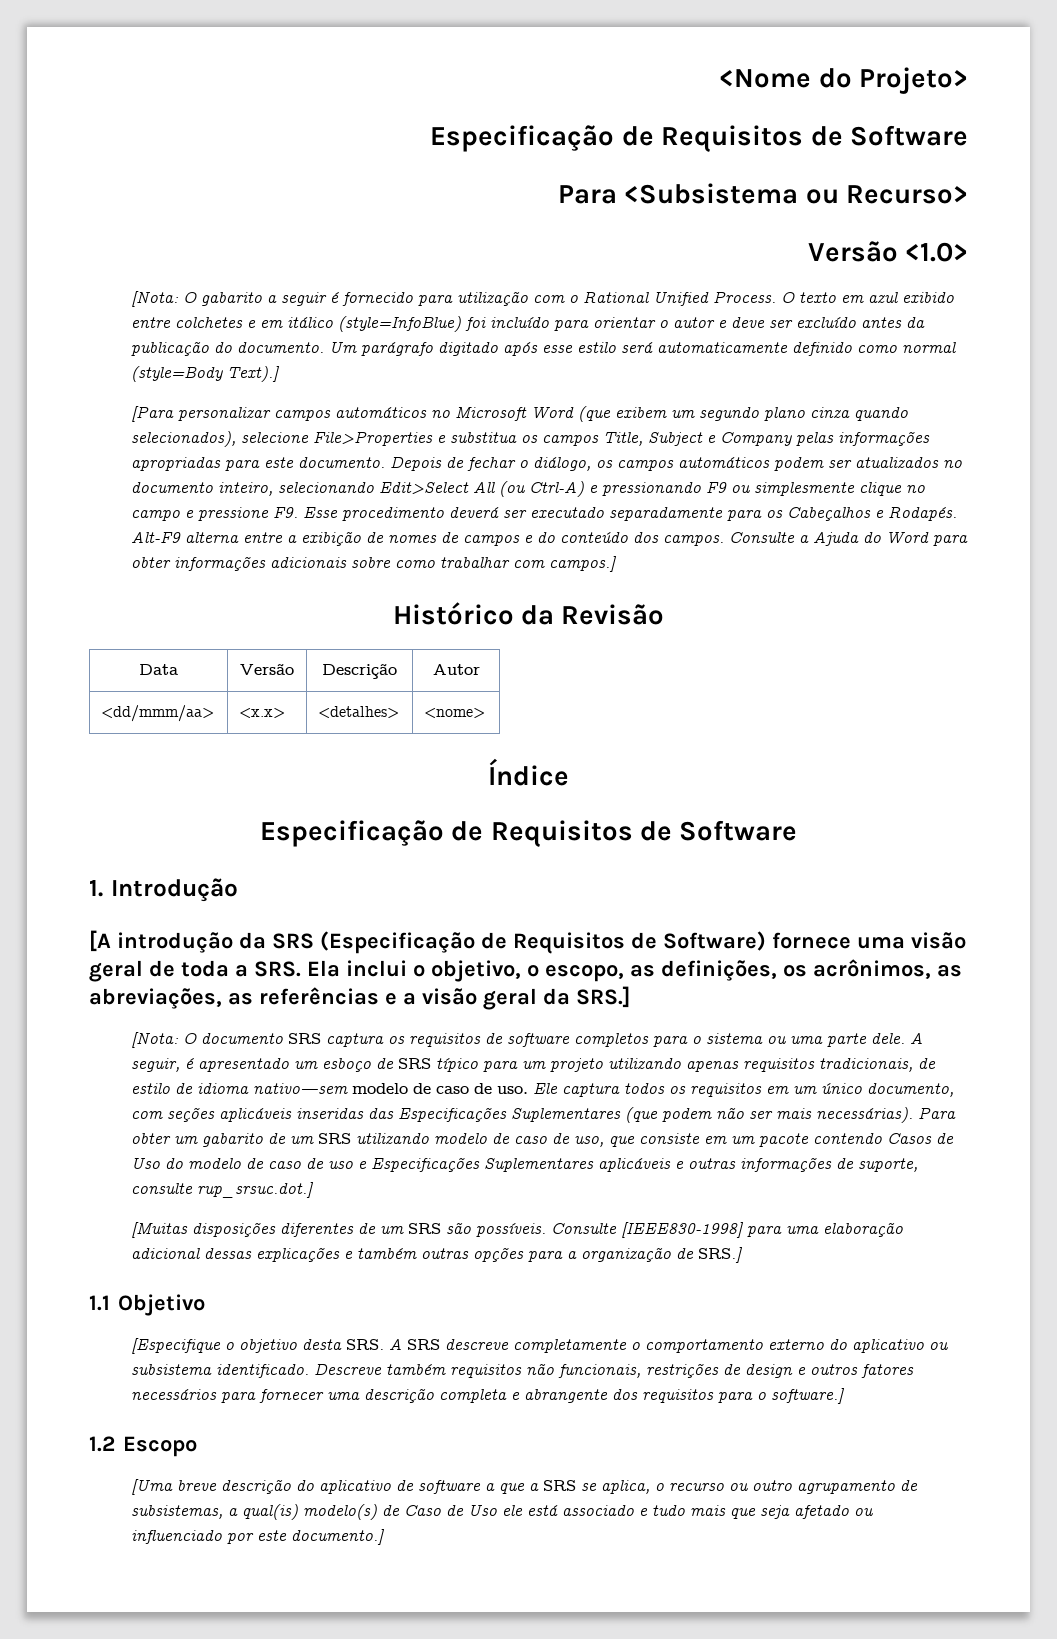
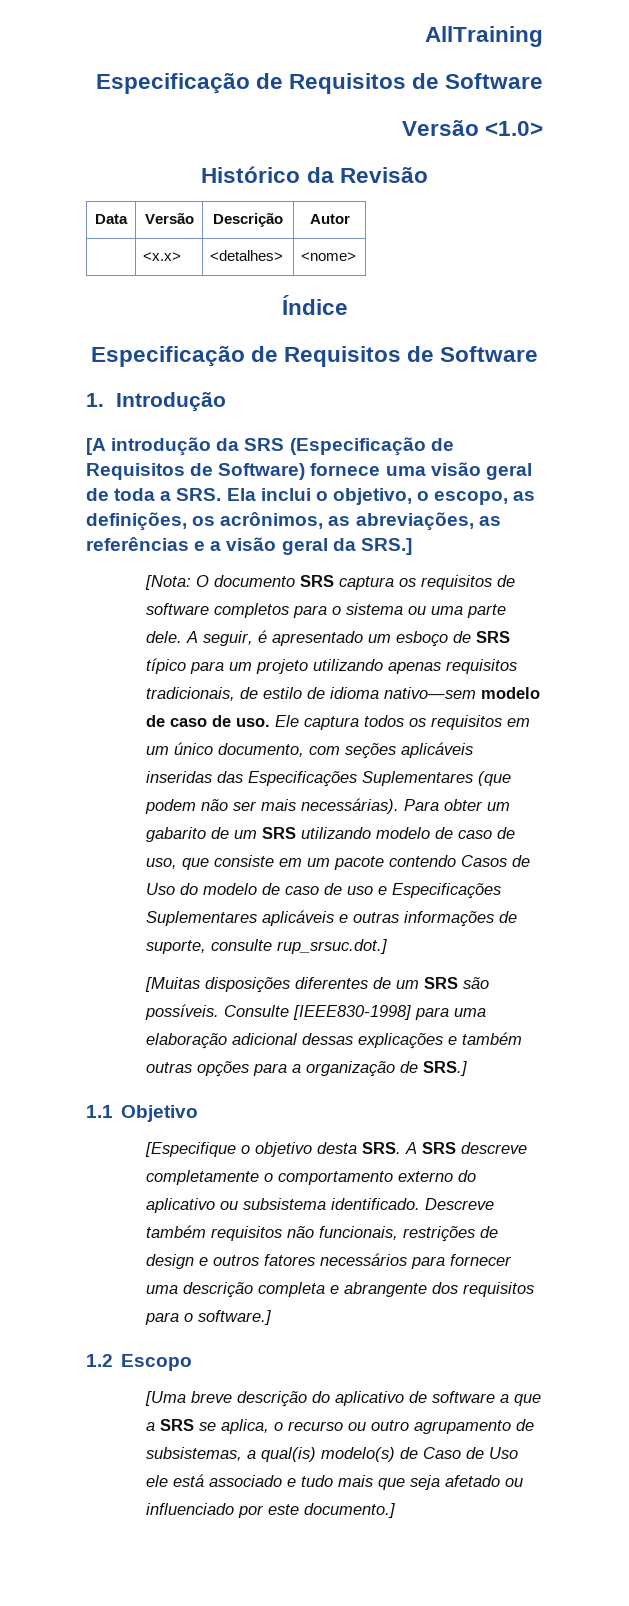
- <Nome do Projeto>
+ AllTraining
  Especificação de Requisitos de Software
- Para <Subsistema ou Recurso>
  Versão <1.0>
- [Nota: O gabarito a seguir é fornecido para utilização com o Rational Unified Process. O texto em azul exibido entre colchetes e em itálico (style=InfoBlue) foi incluído para orientar o autor e deve ser excluído antes da publicação do documento. Um parágrafo digitado após esse estilo será automaticamente definido como normal (style=Body Text).]
- [Para personalizar campos automáticos no Microsoft Word (que exibem um segundo plano cinza quando selecionados), selecione File>Properties e substitua os campos Title, Subject e Company pelas informações apropriadas para este documento. Depois de fechar o diálogo, os campos automáticos podem ser atualizados no documento inteiro, selecionando Edit>Select All (ou Ctrl-A) e pressionando F9 ou simplesmente clique no campo e pressione F9. Esse procedimento deverá ser executado separadamente para os Cabeçalhos e Rodapés. Alt-F9 alterna entre a exibição de nomes de campos e do conteúdo dos campos. Consulte a Ajuda do Word para obter informações adicionais sobre como trabalhar com campos.]
- <dd/mmm/aa> | <x.x> | <detalhes> | <nome>
+ | <x.x> | <detalhes> | <nome>

